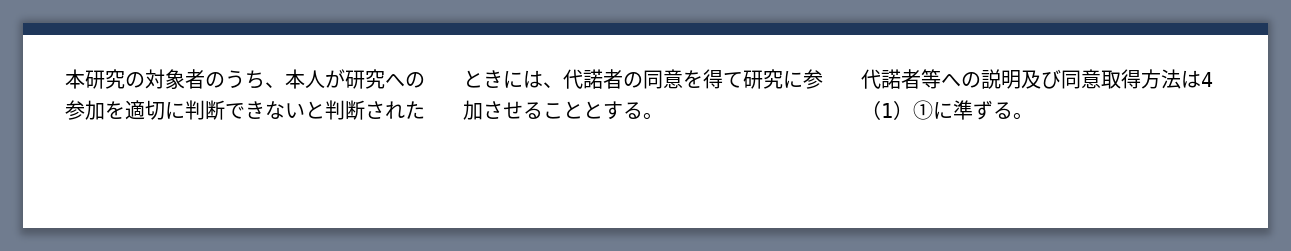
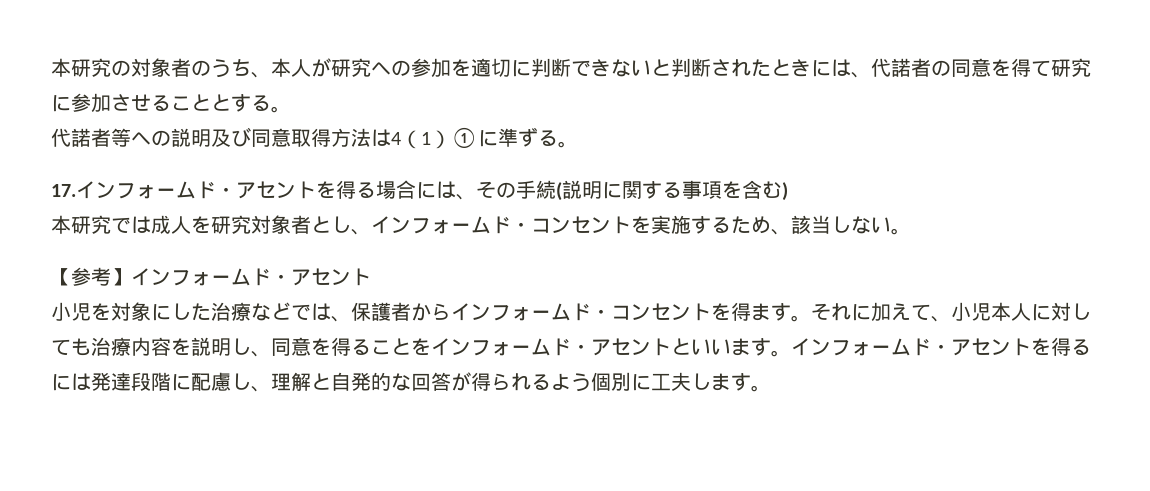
+ 17.インフォームド・アセントを得る場合には、その手続(説明に関する事項を含む)
+ 本研究では成人を研究対象者とし、インフォームド・コンセントを実施するため、該当しない。
+ 【参考】インフォームド・アセント
+ 小児を対象にした治療などでは、保護者からインフォームド・コンセントを得ます。それに加えて、小児本人に対しても治療内容を説明し、同意を得ることをインフォームド・アセントといいます。インフォームド・アセントを得るには発達段階に配慮し、理解と自発的な回答が得られるよう個別に工夫します。

